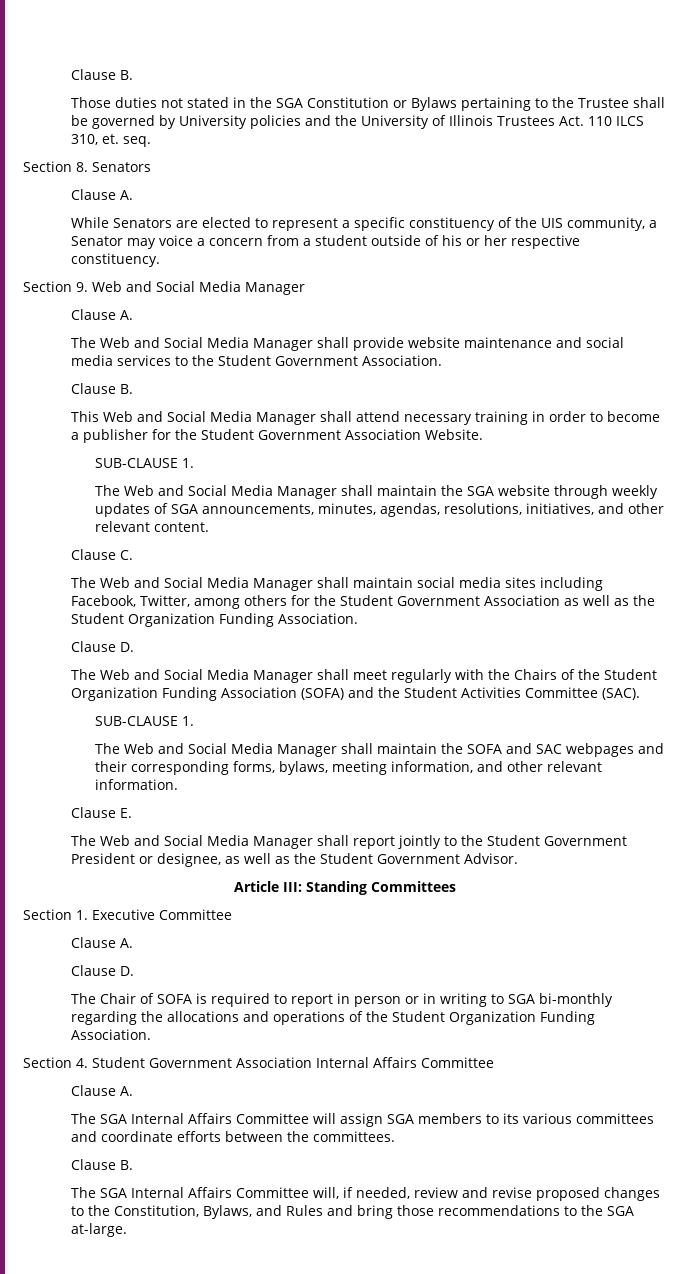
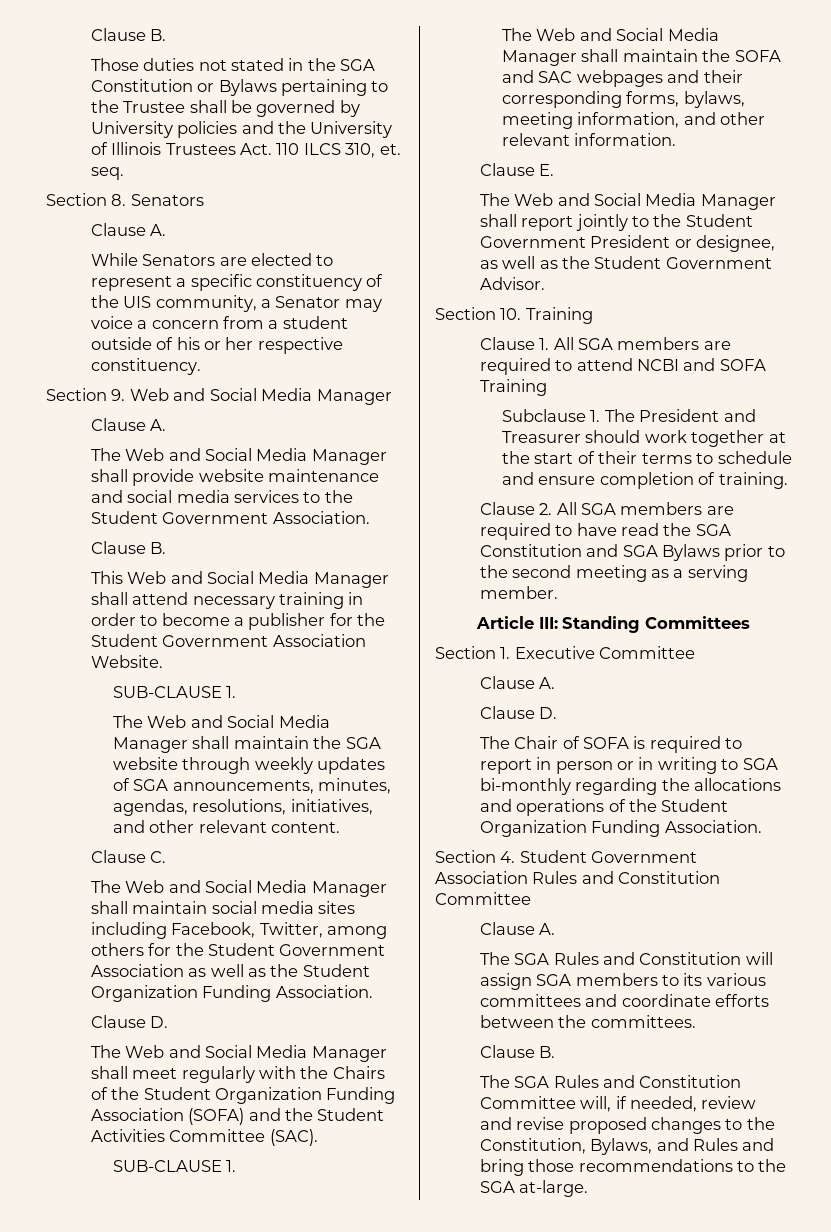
+ Section 10. Training
+ Clause 1. All SGA members are required to attend NCBI and SOFA Training
+ Subclause 1. The President and Treasurer should work together at the start of their terms to schedule and ensure completion of training.
+ Clause 2. All SGA members are required to have read the SGA Constitution and SGA Bylaws prior to the second meeting as a serving member.
- Section 4. Student Government Association Internal Affairs Committee
+ Section 4. Student Government Association Rules and Constitution Committee
- The SGA Internal Affairs Committee will assign SGA members to its various committees and coordinate efforts between the committees.
+ The SGA Rules and Constitution will assign SGA members to its various committees and coordinate efforts between the committees.
- The SGA Internal Affairs Committee will, if needed, review and revise proposed changes to the Constitution, Bylaws, and Rules and bring those recommendations to the SGA at-large.
+ The SGA Rules and Constitution Committee will, if needed, review and revise proposed changes to the Constitution, Bylaws, and Rules and bring those recommendations to the SGA at-large.

